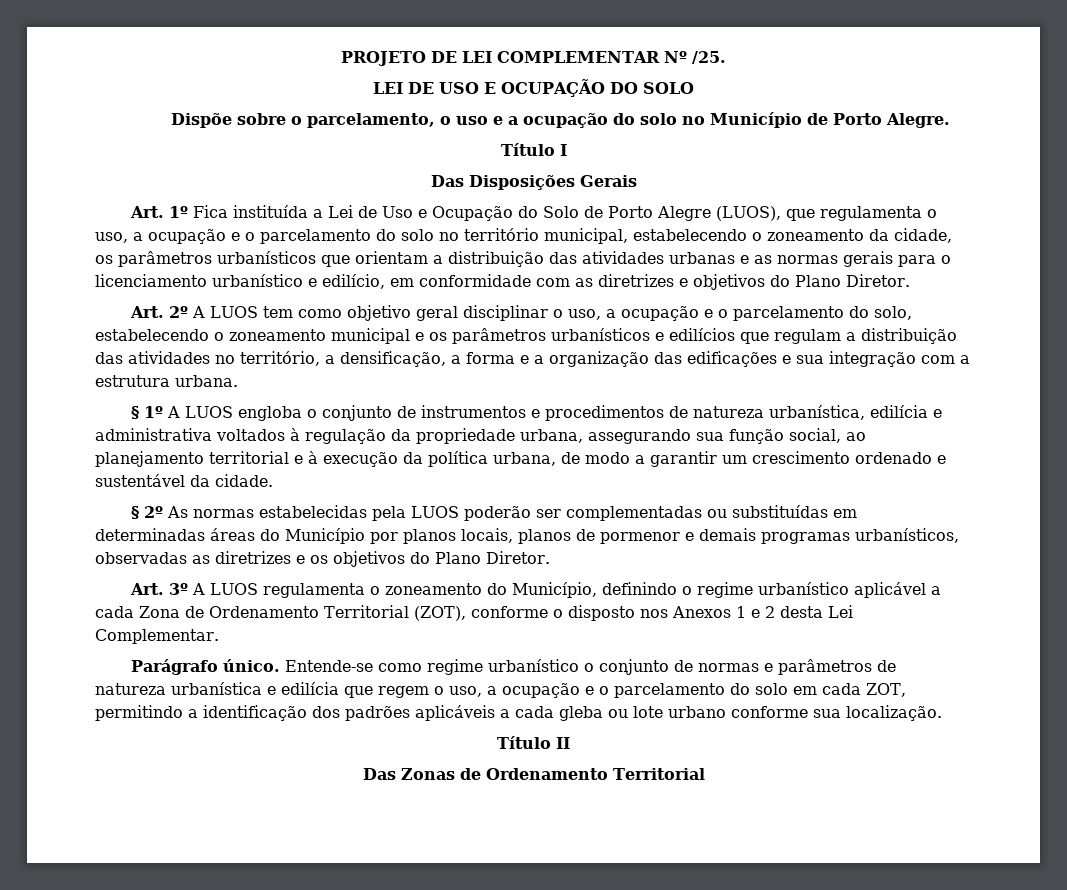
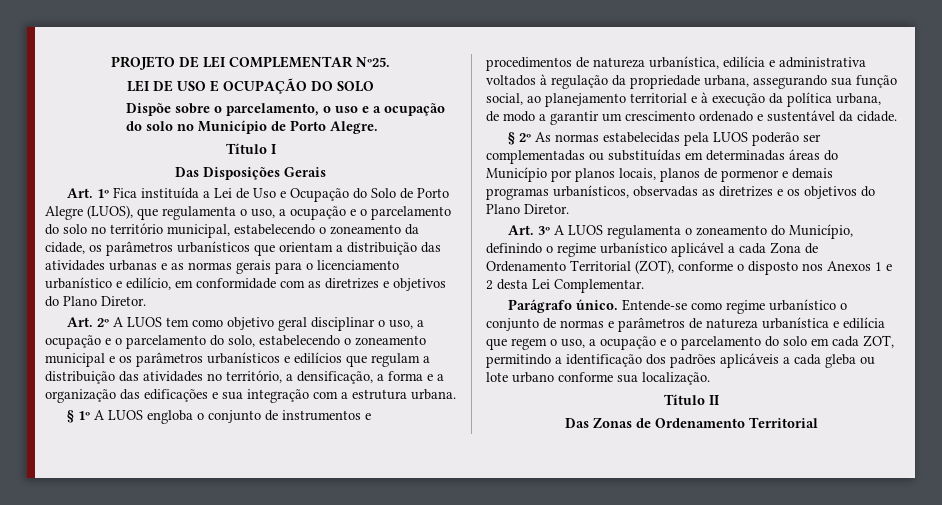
- PROJETO DE LEI COMPLEMENTAR Nº /25.
+ PROJETO DE LEI COMPLEMENTAR Nº25.

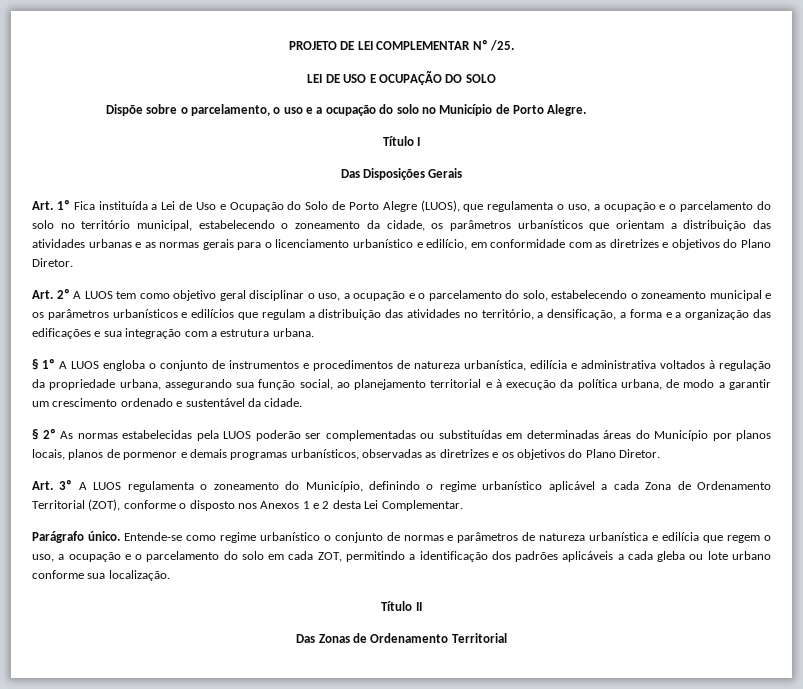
- PROJETO DE LEI COMPLEMENTAR Nº25.
+ PROJETO DE LEI COMPLEMENTAR Nº /25.

